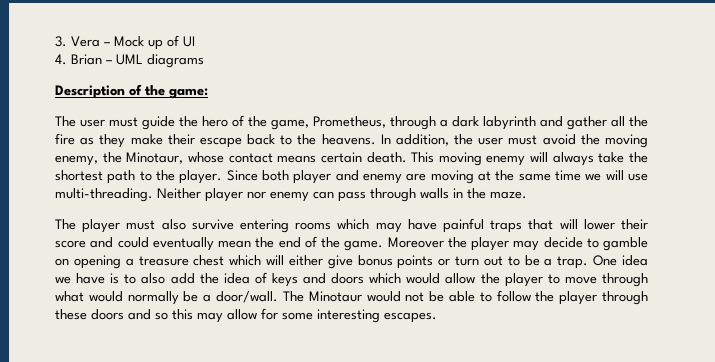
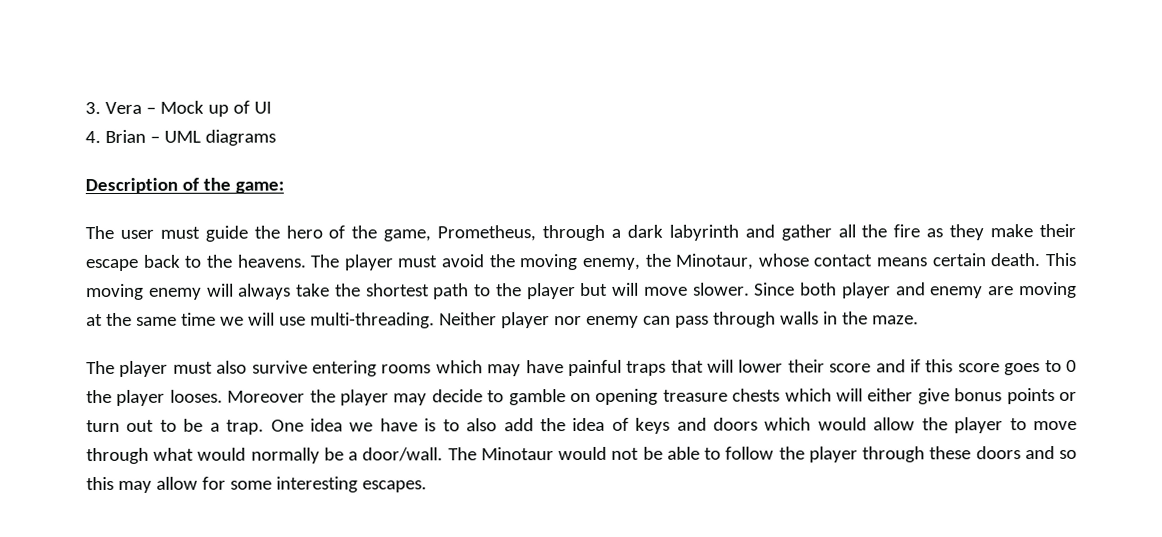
- In addition, the user must avoid the moving enemy, the Minotaur, whose contact means certain death.
+ The player must avoid the moving enemy, the Minotaur, whose contact means certain death.
- This moving enemy will always take the shortest path to the player.
+ This moving enemy will always take the shortest path to the player but will move slower.
- The player must also survive entering rooms which may have painful traps that will lower their score and could eventually mean the end of the game.
+ The player must also survive entering rooms which may have painful traps that will lower their score and if this score goes to 0 the player looses.
- Moreover the player may decide to gamble on opening a treasure chest which will either give bonus points or turn out to be a trap.
+ Moreover the player may decide to gamble on opening treasure chests which will either give bonus points or turn out to be a trap.

